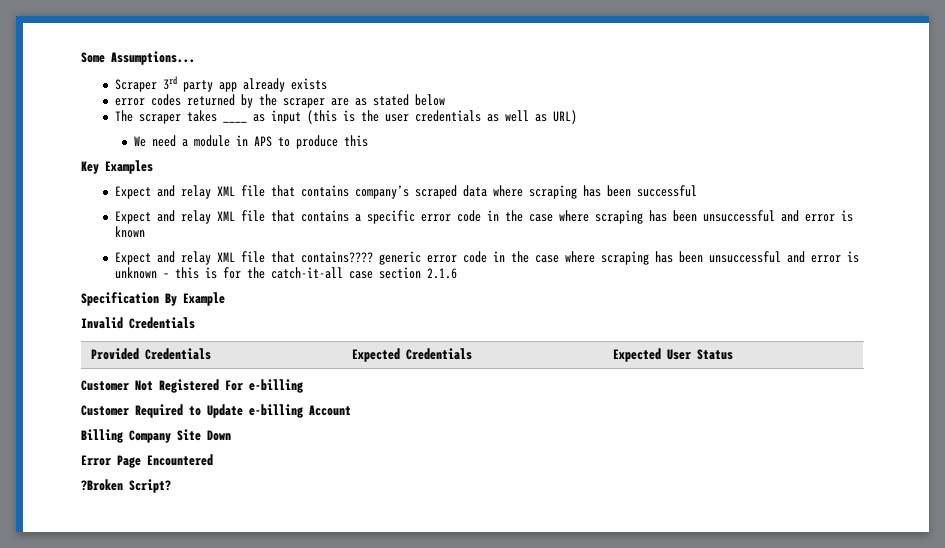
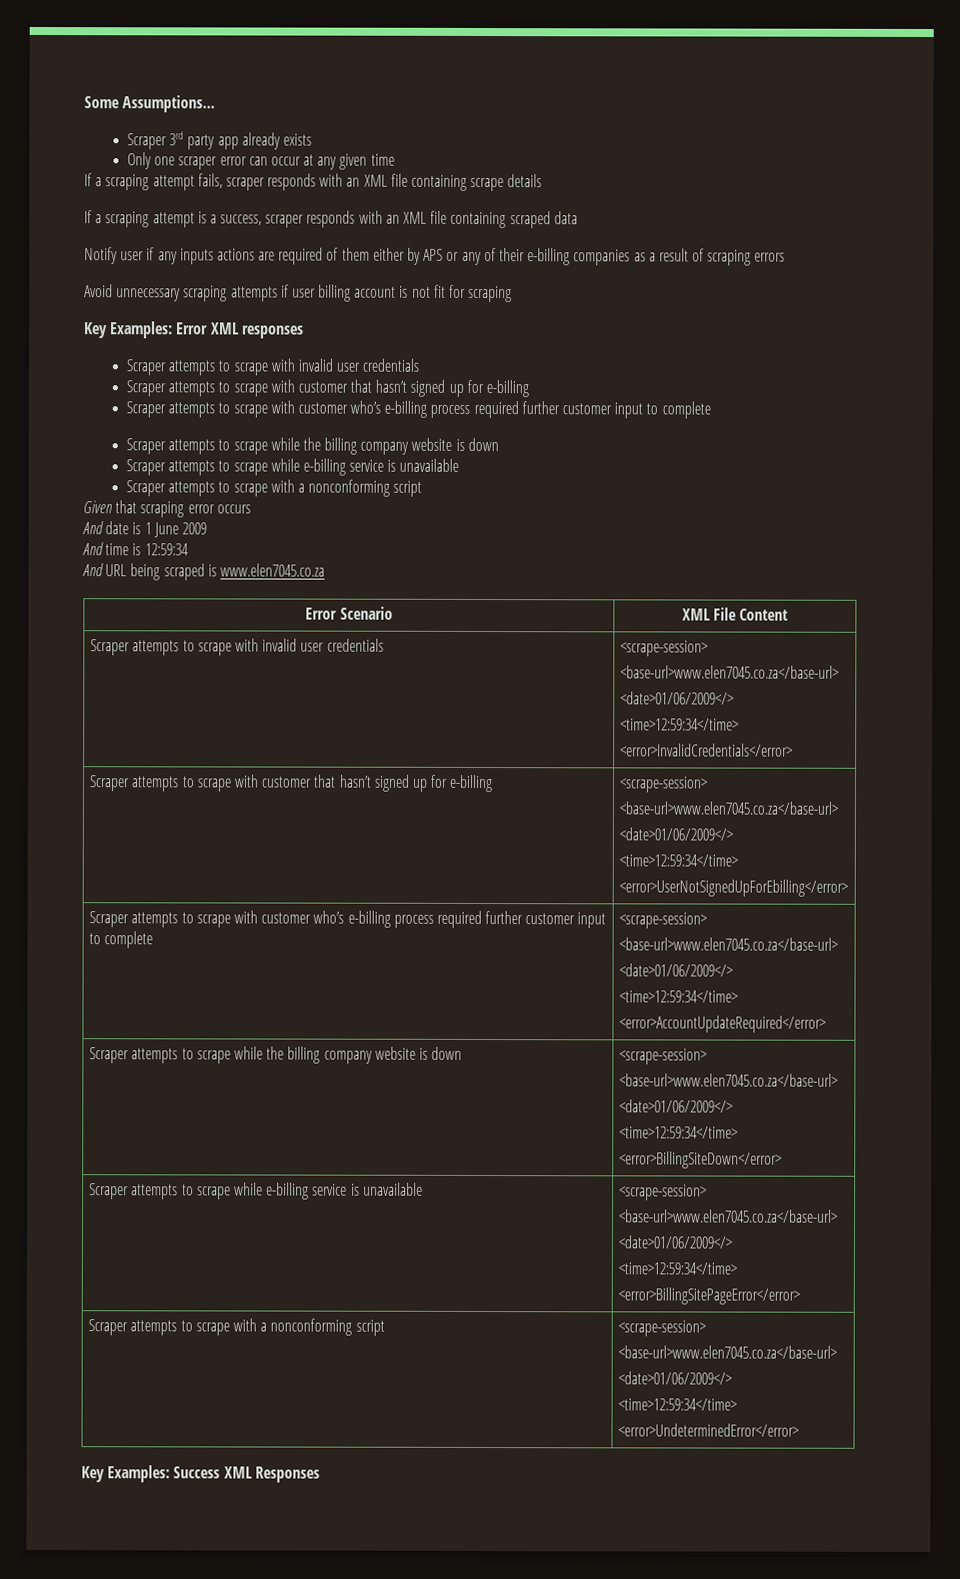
- error codes returned by the scraper are as stated below
- The scraper takes ____ as input (this is the user credentials as well as URL)
- We need a module in APS to produce this
- Key Examples
- Expect and relay XML file that contains company’s scraped data where scraping has been successful
- Expect and relay XML file that contains a specific error code in the case where scraping has been unsuccessful and error is known
- Expect and relay XML file that contains???? generic error code in the case where scraping has been unsuccessful and error is unknown – this is for the catch-it-all case section 2.1.6
- Specification By Example
- Invalid Credentials
- Provided Credentials | Expected Credentials | Expected User Status
- Customer Not Registered For e-billing
- Customer Required to Update e-billing Account
- Billing Company Site Down
- Error Page Encountered
- ?Broken Script?
+ Only one scraper error can occur at any given time
+ If a scraping attempt fails, scraper responds with an XML file containing scrape details
+ If a scraping attempt is a success, scraper responds with an XML file containing scraped data
+ Notify user if any inputs actions are required of them either by APS or any of their e-billing companies as a result of scraping errors
+ Avoid unnecessary scraping attempts if user billing account is not fit for scraping
+ Key Examples: Error XML responses
+ Scraper attempts to scrape with invalid user credentials
+ Scraper attempts to scrape with customer that hasn’t signed up for e-billing
+ Scraper attempts to scrape with customer who’s e-billing process required further customer input to complete
+ Scraper attempts to scrape while the billing company website is down
+ Scraper attempts to scrape while e-billing service is unavailable
+ Scraper attempts to scrape with a nonconforming script
+ Given that scraping error occurs
+ And date is 1 June 2009
+ And time is 12:59:34
+ And URL being scraped is www.elen7045.co.za
+ Error Scenario | XML File Content
+ Scraper attempts to scrape with invalid user credentials | <scrape-session>
+ <base-url>www.elen7045.co.za</base-url>
+ <date>01/06/2009</>
+ <time>12:59:34</time>
+ <error>InvalidCredentials</error>
+ Scraper attempts to scrape with customer that hasn’t signed up for e-billing | <scrape-session>
+ <base-url>www.elen7045.co.za</base-url>
+ <date>01/06/2009</>
+ <time>12:59:34</time>
+ <error>UserNotSignedUpForEbilling</error>
+ Scraper attempts to scrape with customer who’s e-billing process required further customer input to complete | <scrape-session>
+ <base-url>www.elen7045.co.za</base-url>
+ <date>01/06/2009</>
+ <time>12:59:34</time>
+ <error>AccountUpdateRequired</error>
+ Scraper attempts to scrape while the billing company website is down | <scrape-session>
+ <base-url>www.elen7045.co.za</base-url>
+ <date>01/06/2009</>
+ <time>12:59:34</time>
+ <error>BillingSiteDown</error>
+ Scraper attempts to scrape while e-billing service is unavailable | <scrape-session>
+ <base-url>www.elen7045.co.za</base-url>
+ <date>01/06/2009</>
+ <time>12:59:34</time>
+ <error>BillingSitePageError</error>
+ Scraper attempts to scrape with a nonconforming script | <scrape-session>
+ <base-url>www.elen7045.co.za</base-url>
+ <date>01/06/2009</>
+ <time>12:59:34</time>
+ <error>UndeterminedError</error>
+ Key Examples: Success XML Responses

